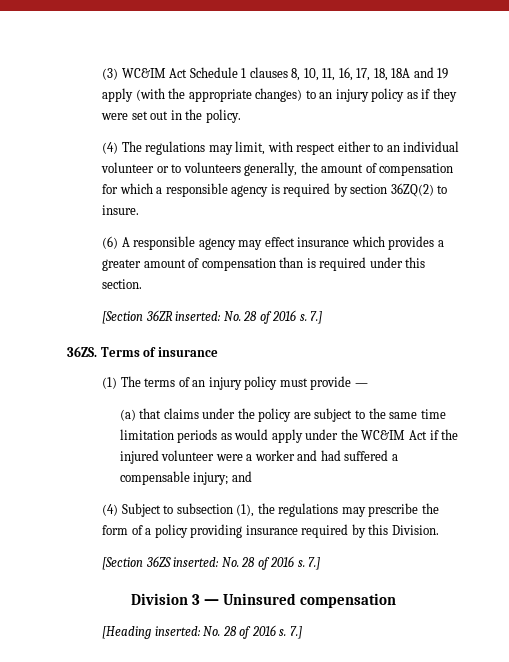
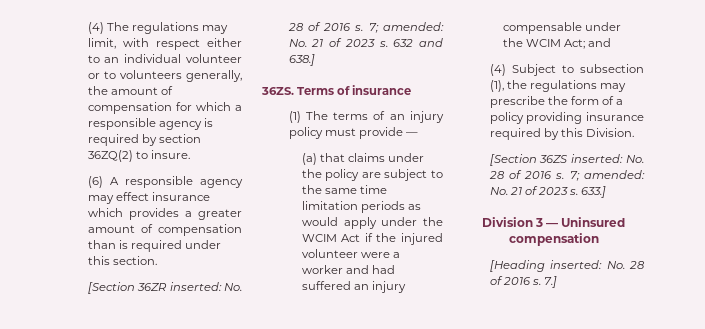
- (3) WC&IM Act Schedule 1 clauses 8, 10, 11, 16, 17, 18, 18A and 19 apply (with the appropriate changes) to an injury policy as if they were set out in the policy.
- [Section 36ZR inserted: No. 28 of 2016 s. 7.]
+ [Section 36ZR inserted: No. 28 of 2016 s. 7; amended: No. 21 of 2023 s. 632 and 638.]
- (a) that claims under the policy are subject to the same time limitation periods as would apply under the WC&IM Act if the injured volunteer were a worker and had suffered a compensable injury; and
+ (a) that claims under the policy are subject to the same time limitation periods as would apply under the WCIM Act if the injured volunteer were a worker and had suffered an injury compensable under the WCIM Act; and
- [Section 36ZS inserted: No. 28 of 2016 s. 7.]
+ [Section 36ZS inserted: No. 28 of 2016 s. 7; amended: No. 21 of 2023 s. 633.]

